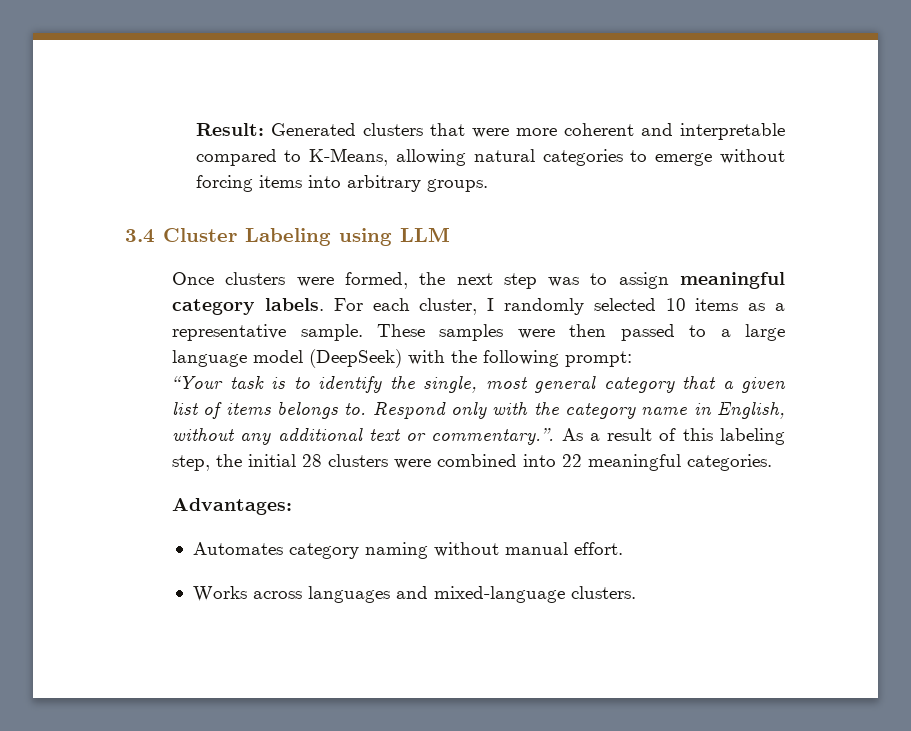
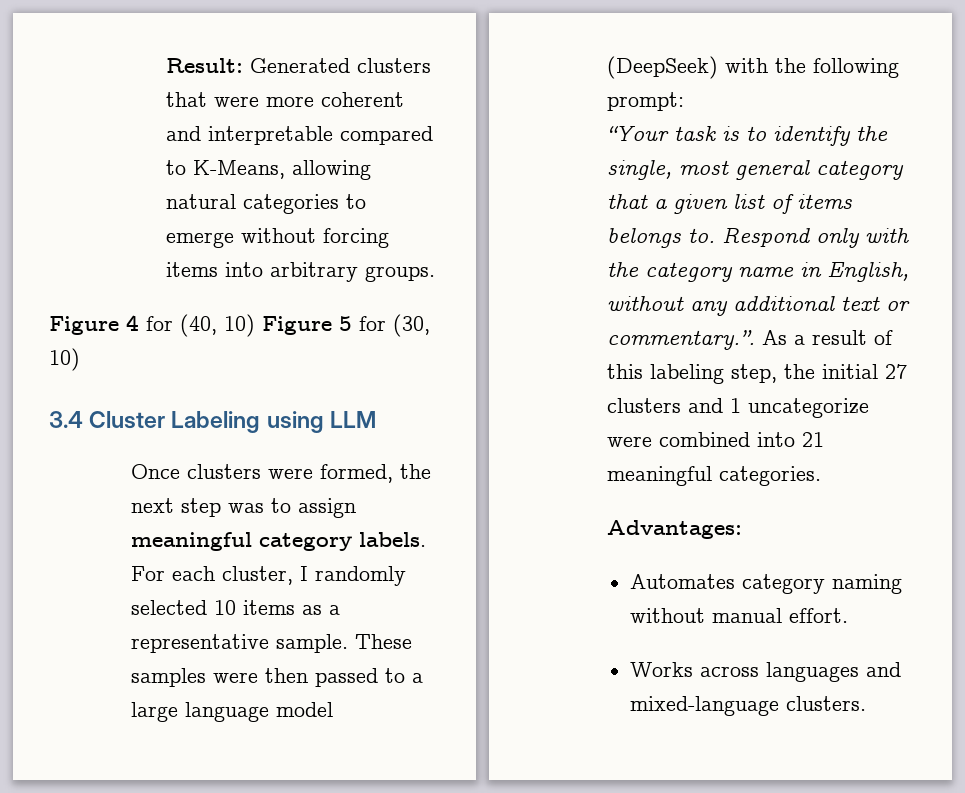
+ Figure 4 for (40, 10) Figure 5 for (30, 10)
- Respond only with the category name in English, without any additional text or commentary.”. As a result of this labeling step, the initial 28 clusters were combined into 22 meaningful categories.
+ Respond only with the category name in English, without any additional text or commentary.”. As a result of this labeling step, the initial 27 clusters and 1 uncategorize were combined into 21 meaningful categories.

